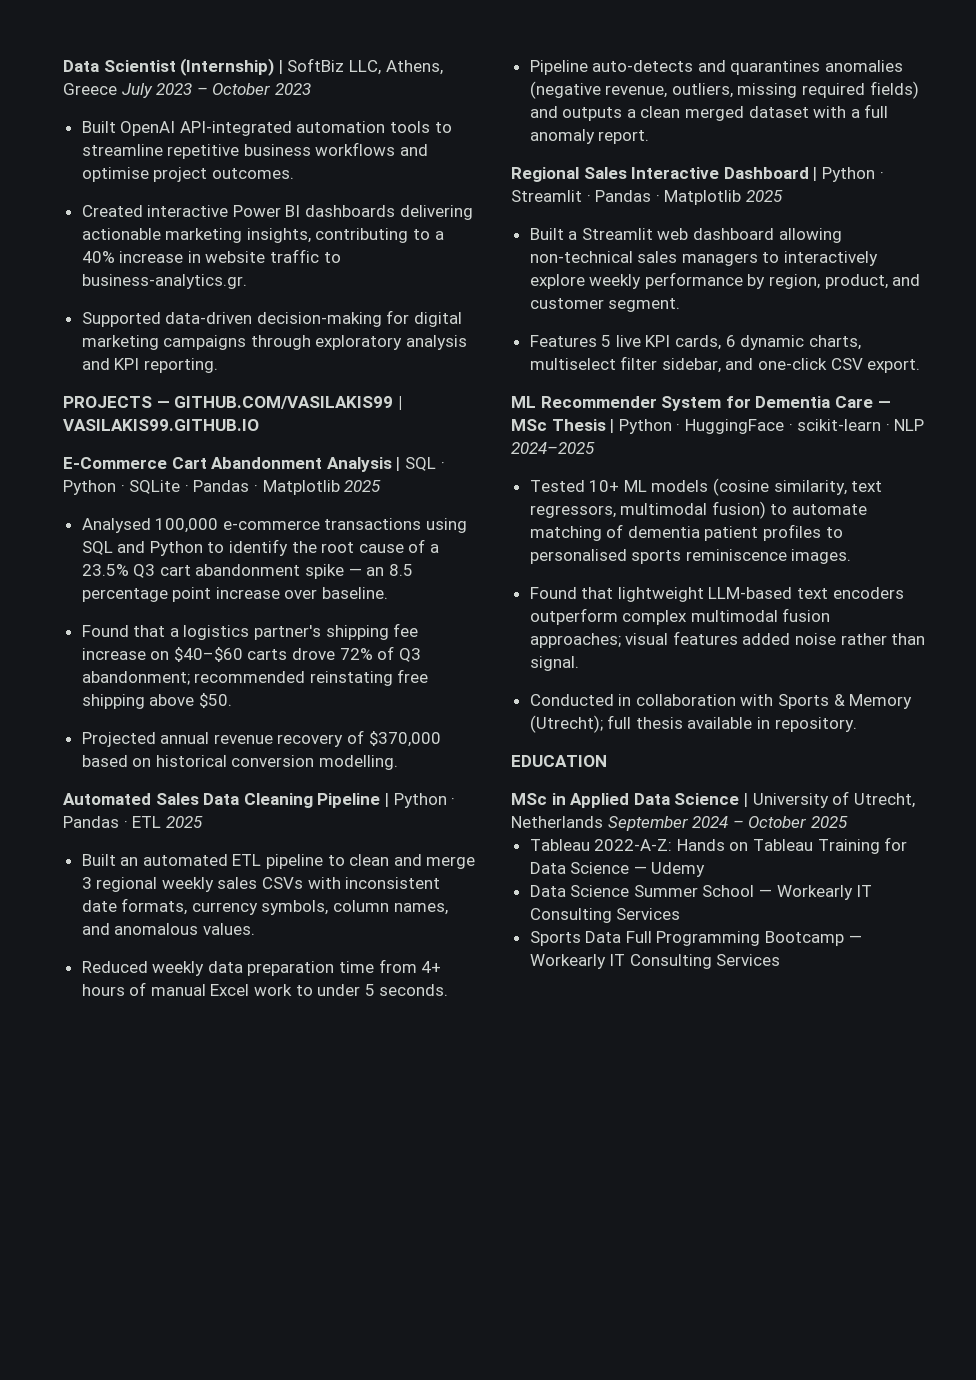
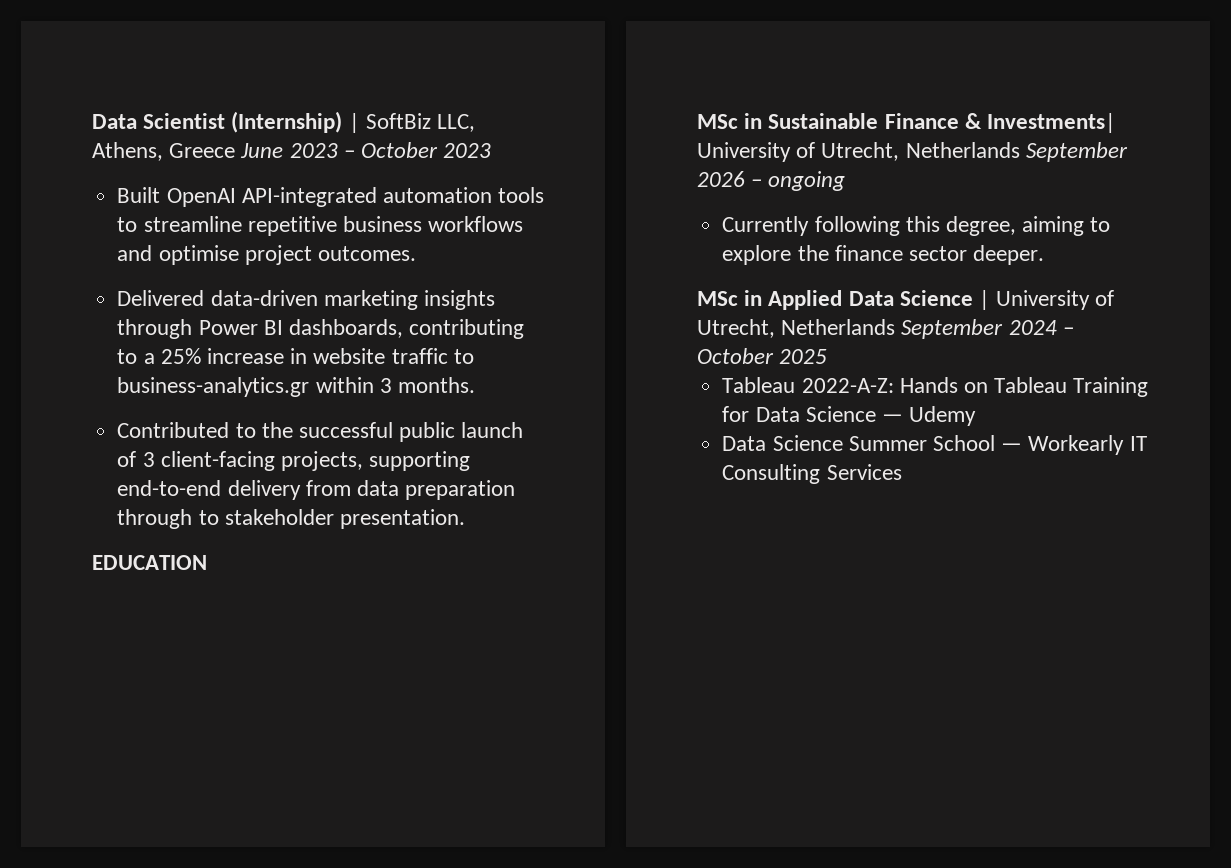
- Data Scientist (Internship) | SoftBiz LLC, Athens, Greece July 2023 – October 2023
+ Data Scientist (Internship) | SoftBiz LLC, Athens, Greece June 2023 – October 2023
- Created interactive Power BI dashboards delivering actionable marketing insights, contributing to a 40% increase in website traffic to business-analytics.gr.
- Supported data-driven decision-making for digital marketing campaigns through exploratory analysis and KPI reporting.
- PROJECTS — GITHUB.COM/VASILAKIS99 | VASILAKIS99.GITHUB.IO
- E-Commerce Cart Abandonment Analysis | SQL · Python · SQLite · Pandas · Matplotlib 2025
- Analysed 100,000 e-commerce transactions using SQL and Python to identify the root cause of a 23.5% Q3 cart abandonment spike — an 8.5 percentage point increase over baseline.
- Found that a logistics partner's shipping fee increase on $40–$60 carts drove 72% of Q3 abandonment; recommended reinstating free shipping above $50.
- Projected annual revenue recovery of $370,000 based on historical conversion modelling.
- Automated Sales Data Cleaning Pipeline | Python · Pandas · ETL 2025
- Built an automated ETL pipeline to clean and merge 3 regional weekly sales CSVs with inconsistent date formats, currency symbols, column names, and anomalous values.
- Reduced weekly data preparation time from 4+ hours of manual Excel work to under 5 seconds.
- Pipeline auto-detects and quarantines anomalies (negative revenue, outliers, missing required fields) and outputs a clean merged dataset with a full anomaly report.
- Regional Sales Interactive Dashboard | Python · Streamlit · Pandas · Matplotlib 2025
- Built a Streamlit web dashboard allowing non-technical sales managers to interactively explore weekly performance by region, product, and customer segment.
- Features 5 live KPI cards, 6 dynamic charts, multiselect filter sidebar, and one-click CSV export.
- ML Recommender System for Dementia Care — MSc Thesis | Python · HuggingFace · scikit-learn · NLP 2024–2025
- Tested 10+ ML models (cosine similarity, text regressors, multimodal fusion) to automate matching of dementia patient profiles to personalised sports reminiscence images.
- Found that lightweight LLM-based text encoders outperform complex multimodal fusion approaches; visual features added noise rather than signal.
- Conducted in collaboration with Sports & Memory (Utrecht); full thesis available in repository.
+ Delivered data-driven marketing insights through Power BI dashboards, contributing to a 25% increase in website traffic to business-analytics.gr within 3 months.
+ Contributed to the successful public launch of 3 client-facing projects, supporting end-to-end delivery from data preparation through to stakeholder presentation.
  EDUCATION
+ MSc in Sustainable Finance & Investments| University of Utrecht, Netherlands September 2026 – ongoing
+ Currently following this degree, aiming to explore the finance sector deeper.
- Sports Data Full Programming Bootcamp — Workearly IT Consulting Services

